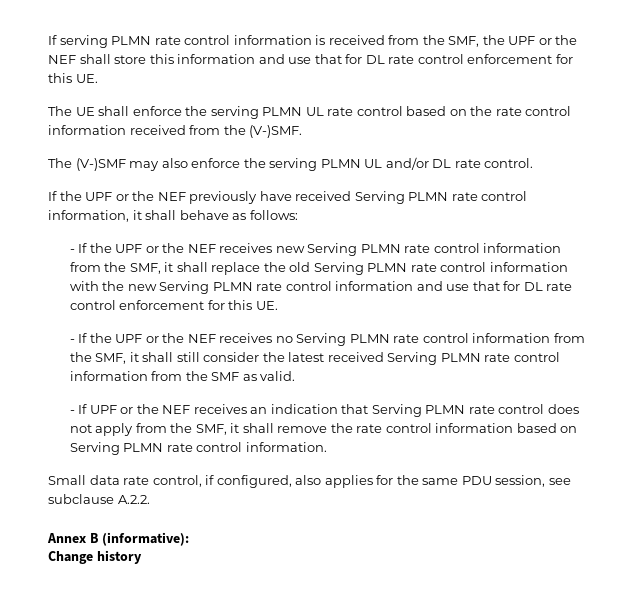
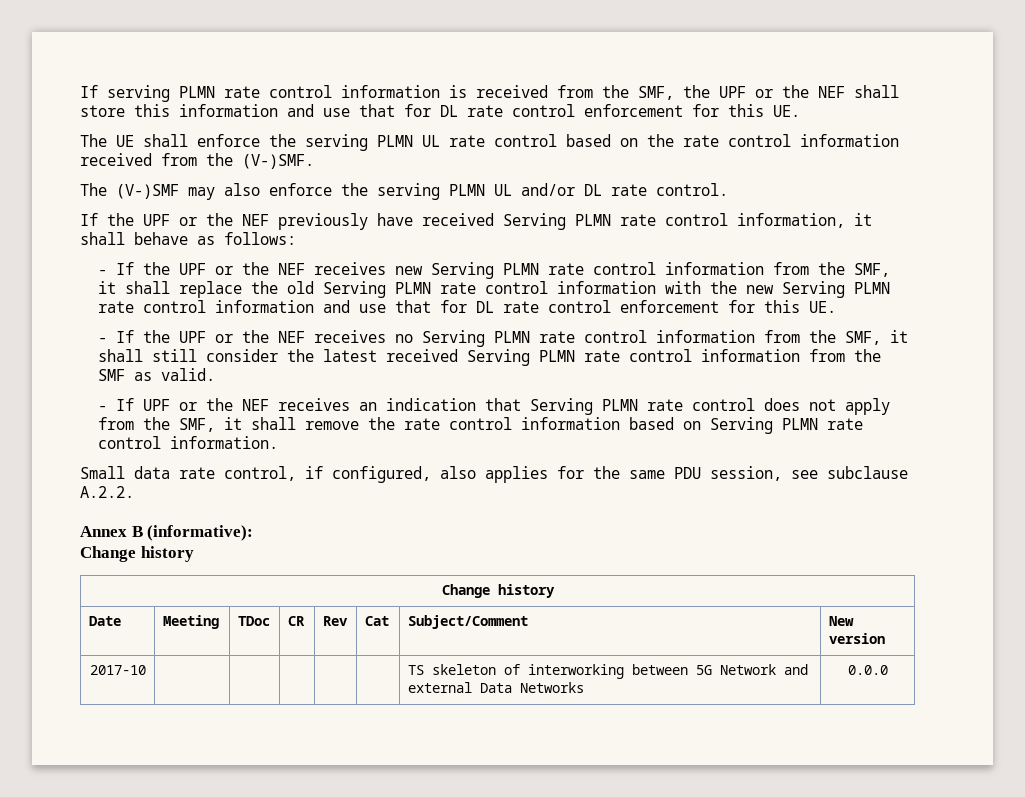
  Annex B (informative):
  Change history
+ Change history
+ Date | Meeting | TDoc | CR | Rev | Cat | Subject/Comment | New version
+ 2017-10 | | | | | | TS skeleton of interworking between 5G Network and external Data Networks | 0.0.0

